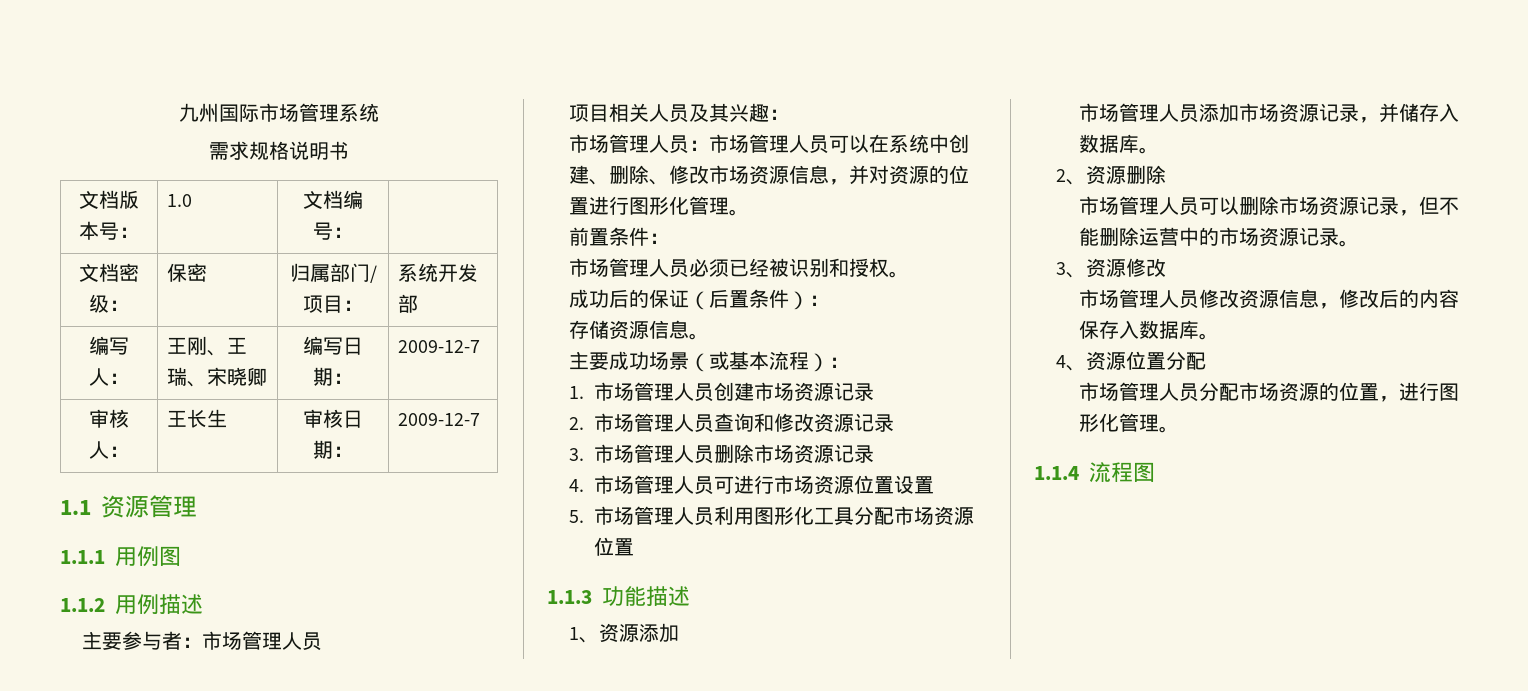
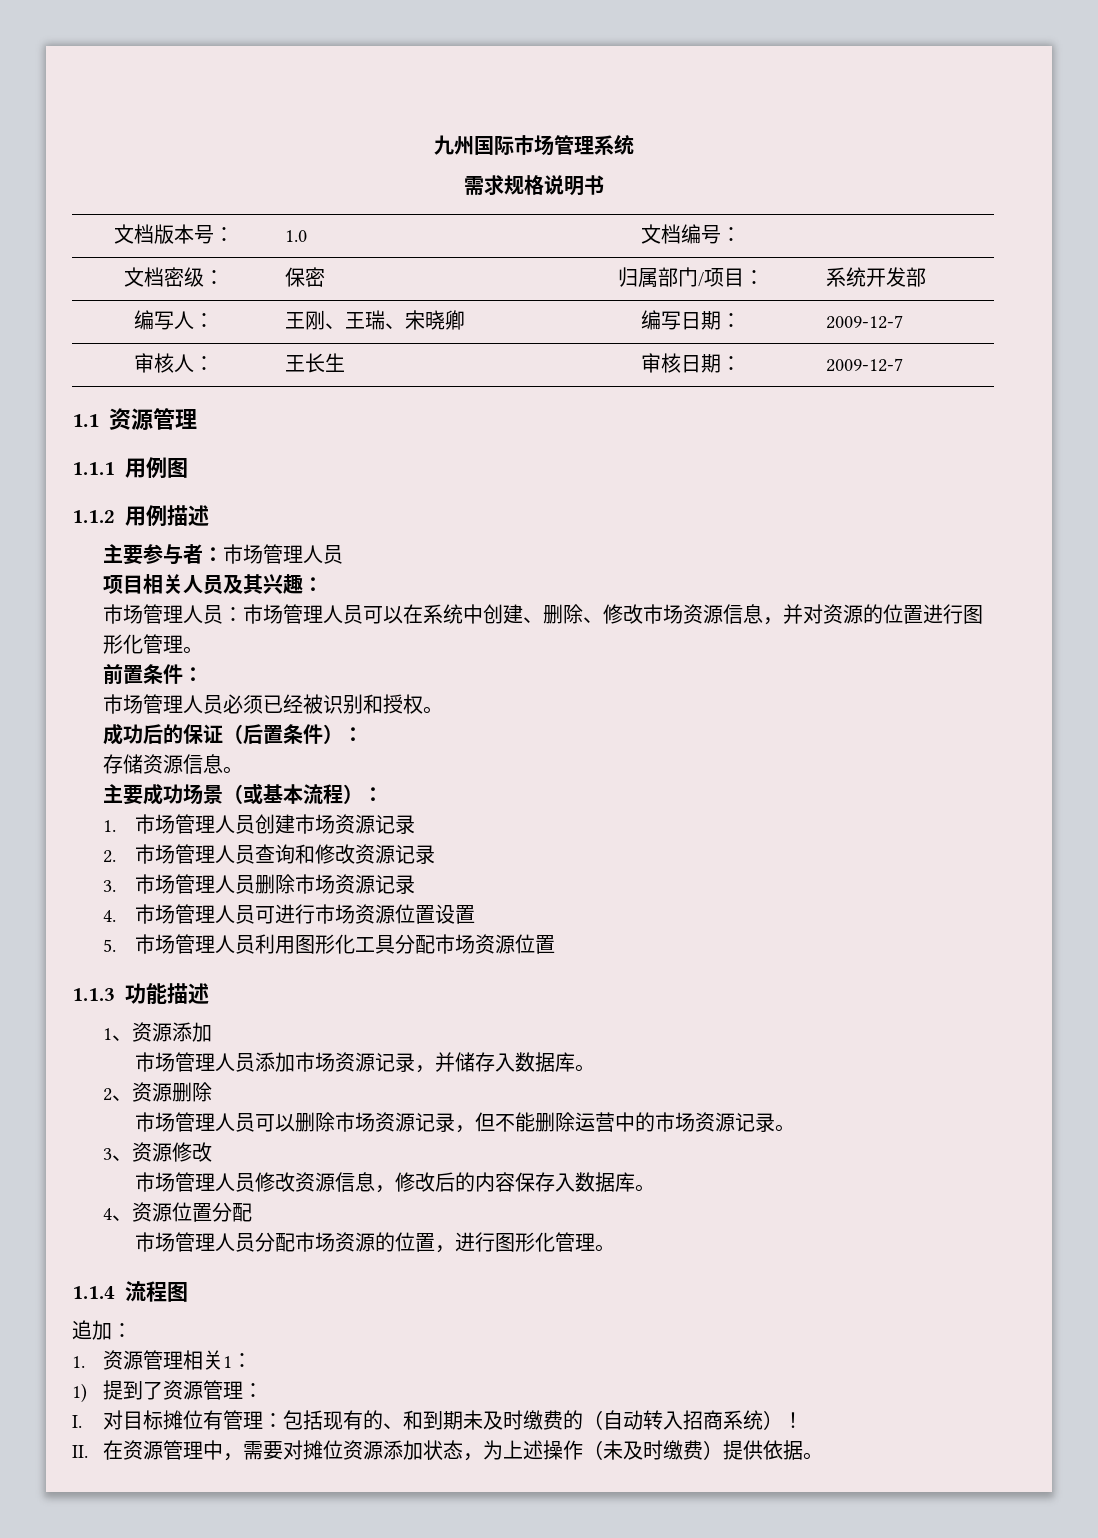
+ 追加：
+ 1.资源管理相关1：
+ 1)提到了资源管理：
+ I.对目标摊位有管理：包括现有的、和到期未及时缴费的（自动转入招商系统）！
+ II.在资源管理中，需要对摊位资源添加状态，为上述操作（未及时缴费）提供依据。

